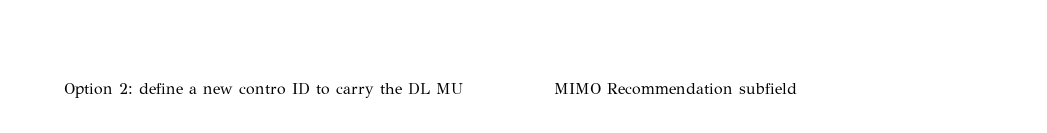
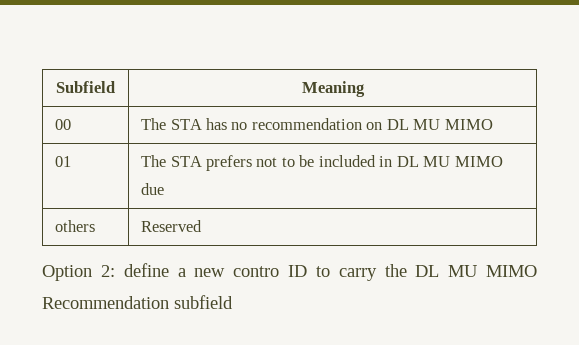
+ Subfield | Meaning
+ 00 | The STA has no recommendation on DL MU MIMO
+ 01 | The STA prefers not to be included in DL MU MIMO due
+ others | Reserved

